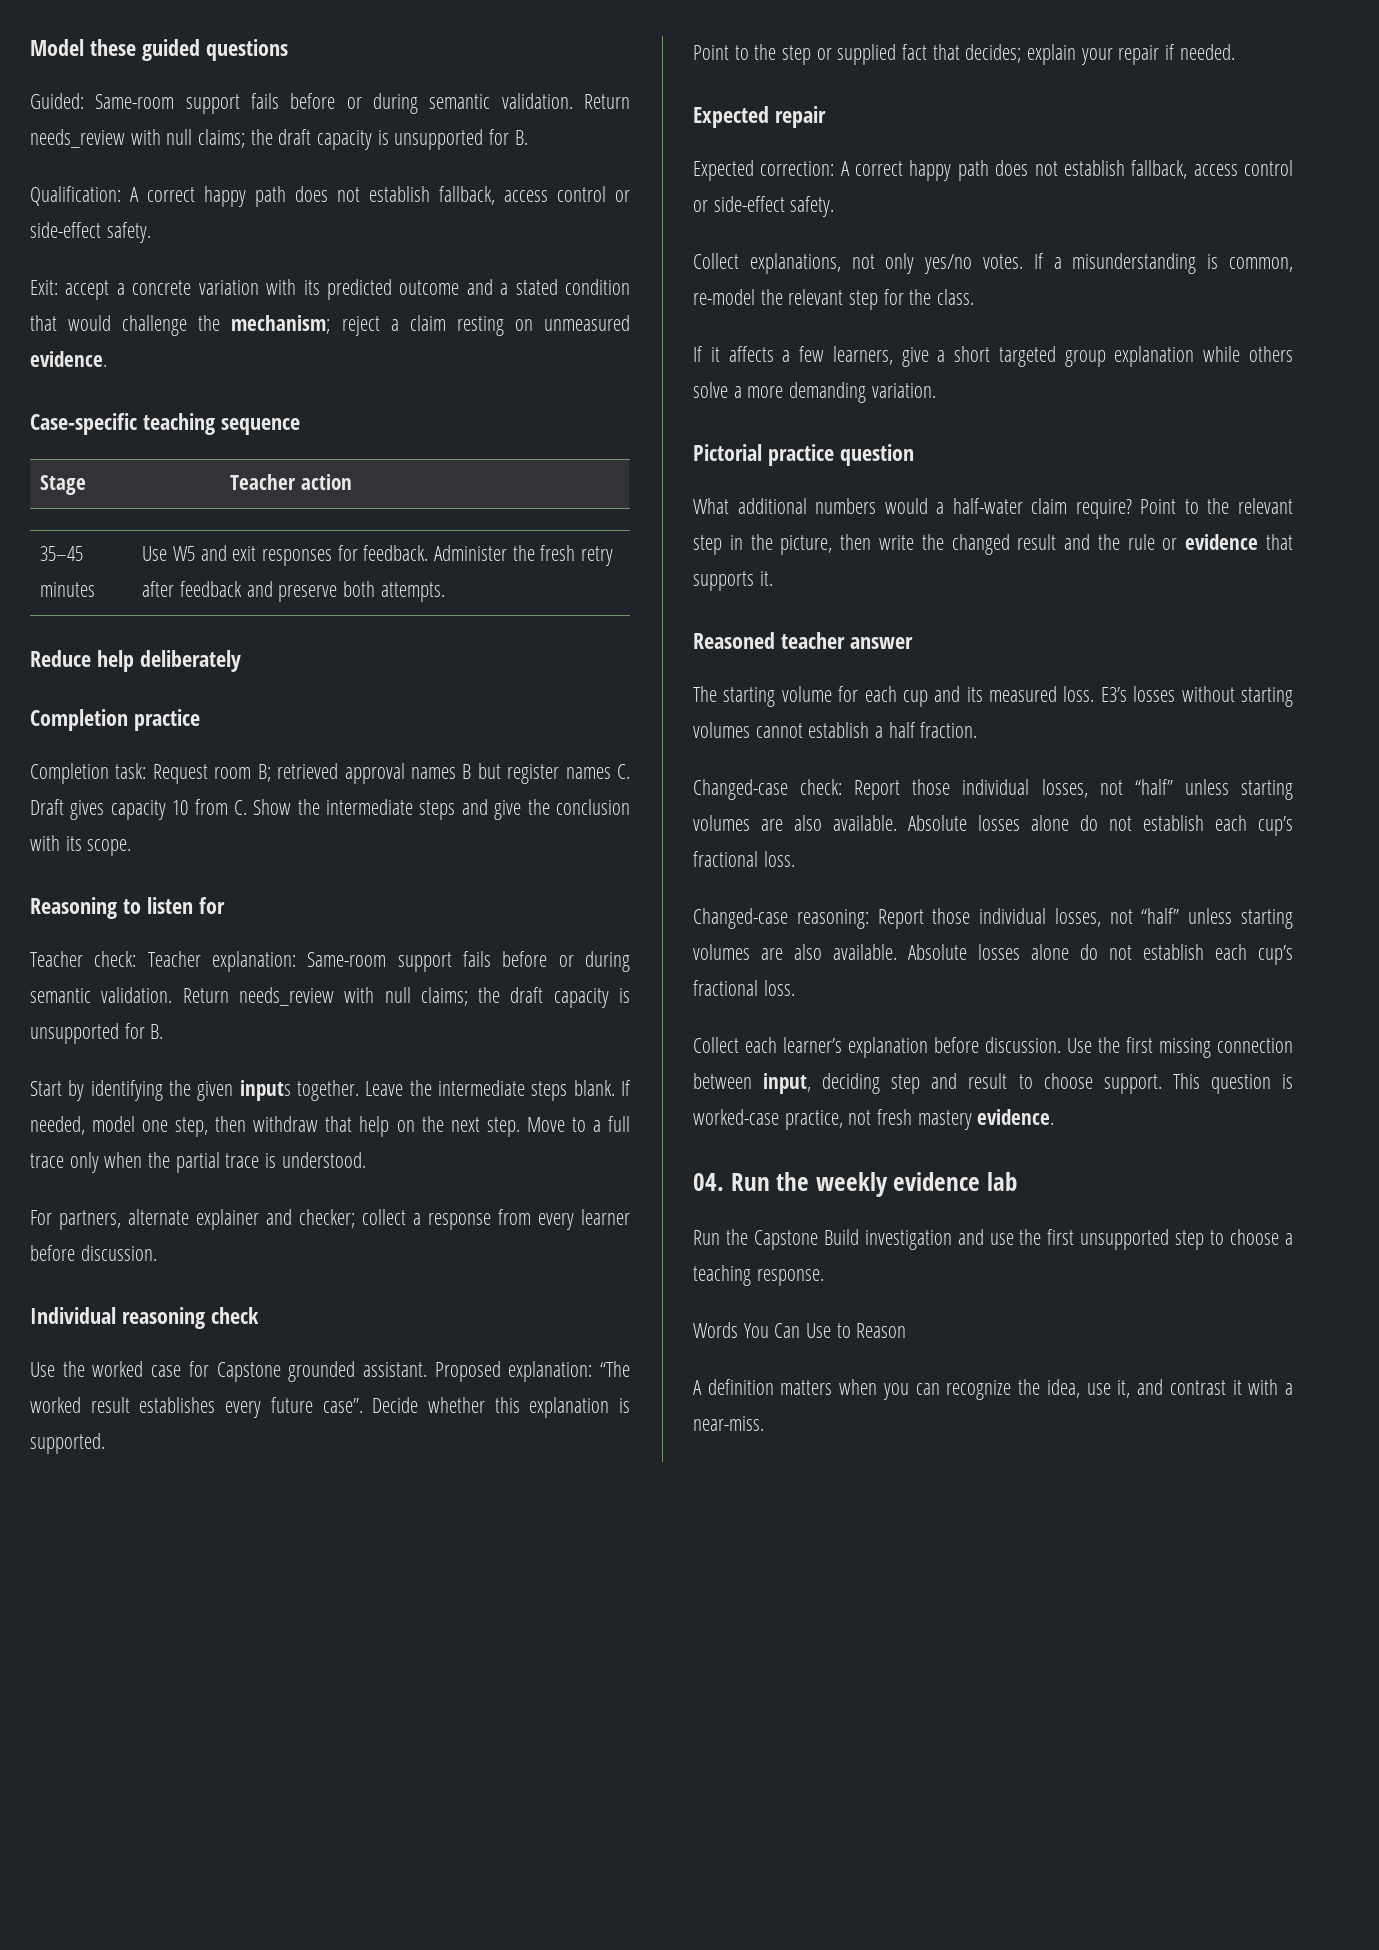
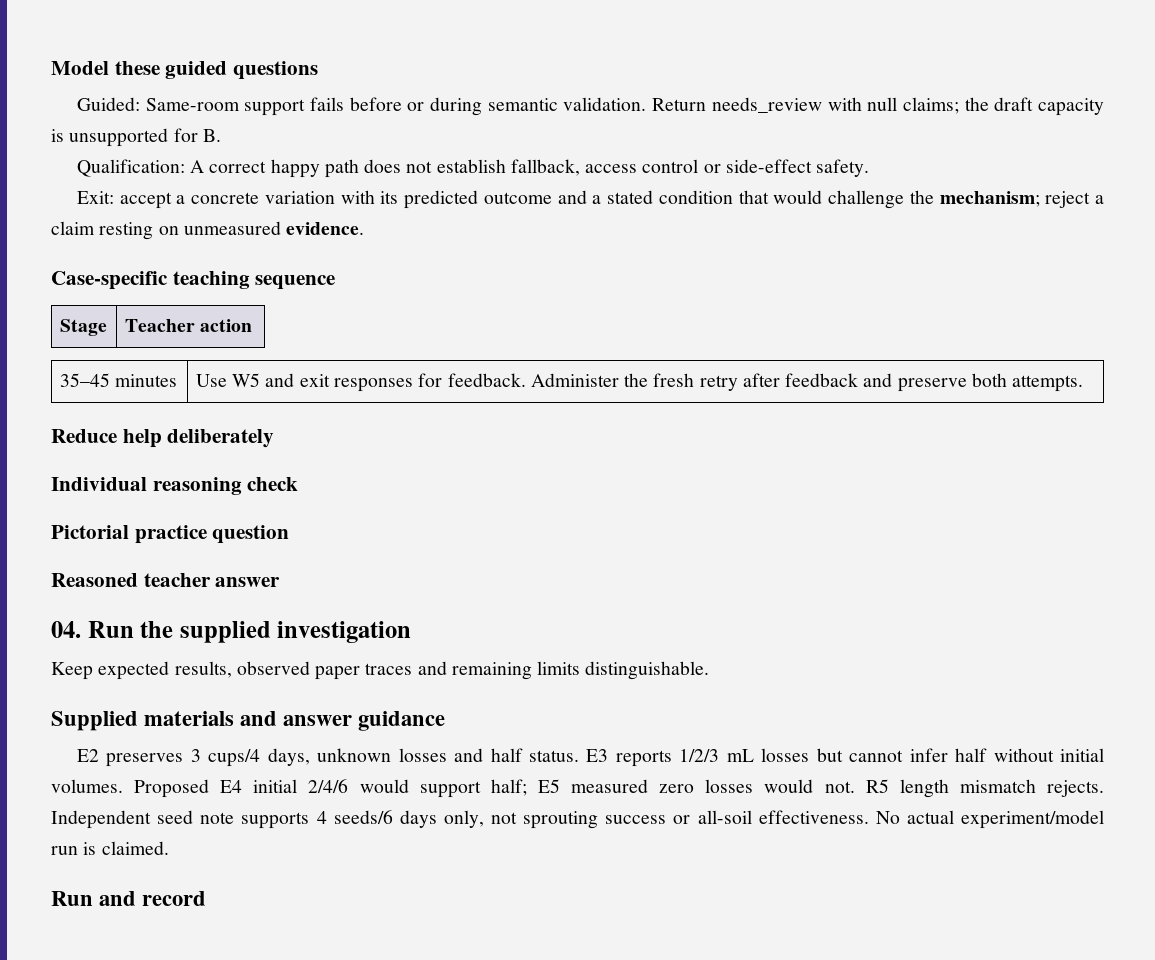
- Completion practice
- Completion task: Request room B; retrieved approval names B but register names C. Draft gives capacity 10 from C. Show the intermediate steps and give the conclusion with its scope.
- Reasoning to listen for
- Teacher check: Teacher explanation: Same-room support fails before or during semantic validation. Return needs_review with null claims; the draft capacity is unsupported for B.
- Start by identifying the given inputs together. Leave the intermediate steps blank. If needed, model one step, then withdraw that help on the next step. Move to a full trace only when the partial trace is understood.
- For partners, alternate explainer and checker; collect a response from every learner before discussion.
  Individual reasoning check
- Use the worked case for Capstone grounded assistant. Proposed explanation: “The worked result establishes every future case”. Decide whether this explanation is supported.
- Point to the step or supplied fact that decides; explain your repair if needed.
- Expected repair
- Expected correction: A correct happy path does not establish fallback, access control or side-effect safety.
- Collect explanations, not only yes/no votes. If a misunderstanding is common, re-model the relevant step for the class.
- If it affects a few learners, give a short targeted group explanation while others solve a more demanding variation.
  Pictorial practice question
- What additional numbers would a half-water claim require? Point to the relevant step in the picture, then write the changed result and the rule or evidence that supports it.
  Reasoned teacher answer
- The starting volume for each cup and its measured loss. E3’s losses without starting volumes cannot establish a half fraction.
- Changed-case check: Report those individual losses, not “half” unless starting volumes are also available. Absolute losses alone do not establish each cup’s fractional loss.
- Changed-case reasoning: Report those individual losses, not “half” unless starting volumes are also available. Absolute losses alone do not establish each cup’s fractional loss.
- Collect each learner’s explanation before discussion. Use the first missing connection between input, deciding step and result to choose support. This question is worked-case practice, not fresh mastery evidence.
- 04. Run the weekly evidence lab
- Run the Capstone Build investigation and use the first unsupported step to choose a teaching response.
- Words You Can Use to Reason
- A definition matters when you can recognize the idea, use it, and contrast it with a near-miss.
+ 04. Run the supplied investigation
+ Keep expected results, observed paper traces and remaining limits distinguishable.
+ Supplied materials and answer guidance
+ E2 preserves 3 cups/4 days, unknown losses and half status. E3 reports 1/2/3 mL losses but cannot infer half without initial volumes. Proposed E4 initial 2/4/6 would support half; E5 measured zero losses would not. R5 length mismatch rejects. Independent seed note supports 4 seeds/6 days only, not sprouting success or all-soil effectiveness. No actual experiment/model run is claimed.
+ Run and record

